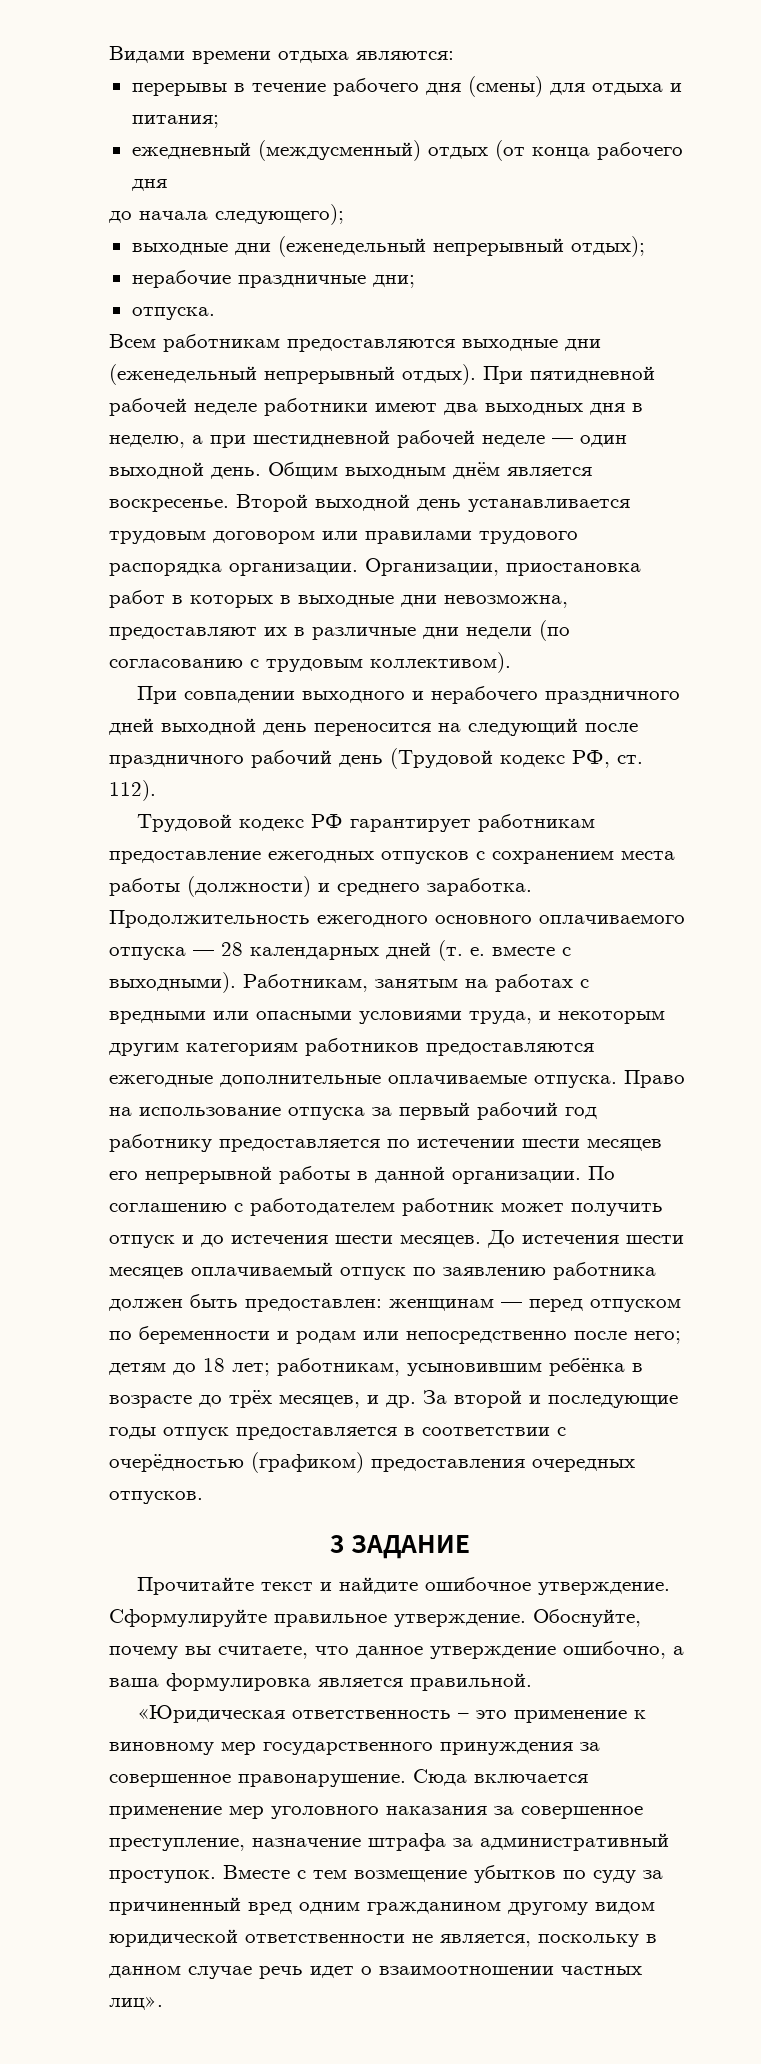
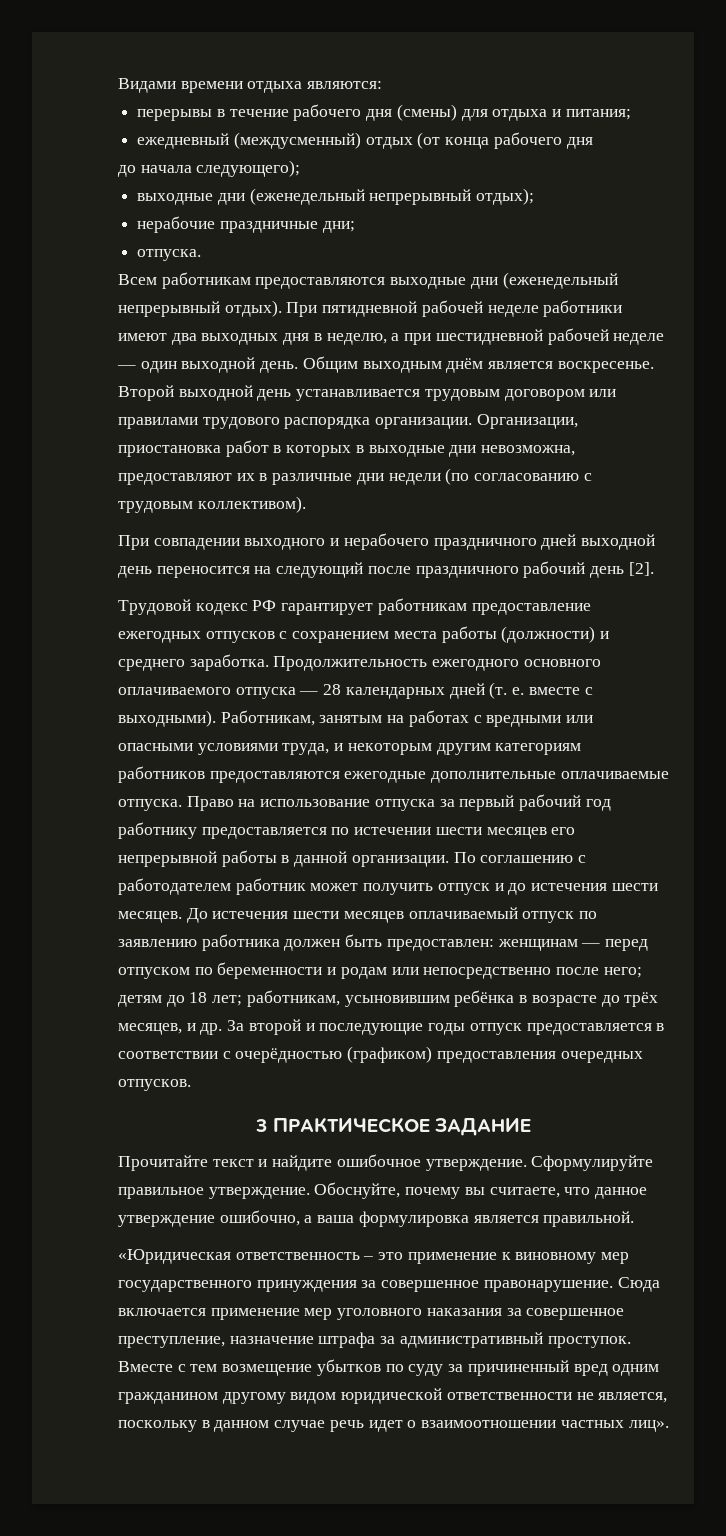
- При совпадении выходного и нерабочего праздничного дней выходной день переносится на следующий после праздничного рабочий день (Трудовой кодекс РФ, ст. 112).
+ При совпадении выходного и нерабочего праздничного дней выходной день переносится на следующий после праздничного рабочий день [2].
- 3 ЗАДАНИЕ
+ 3 ПРАКТИЧЕСКОЕ ЗАДАНИЕ

